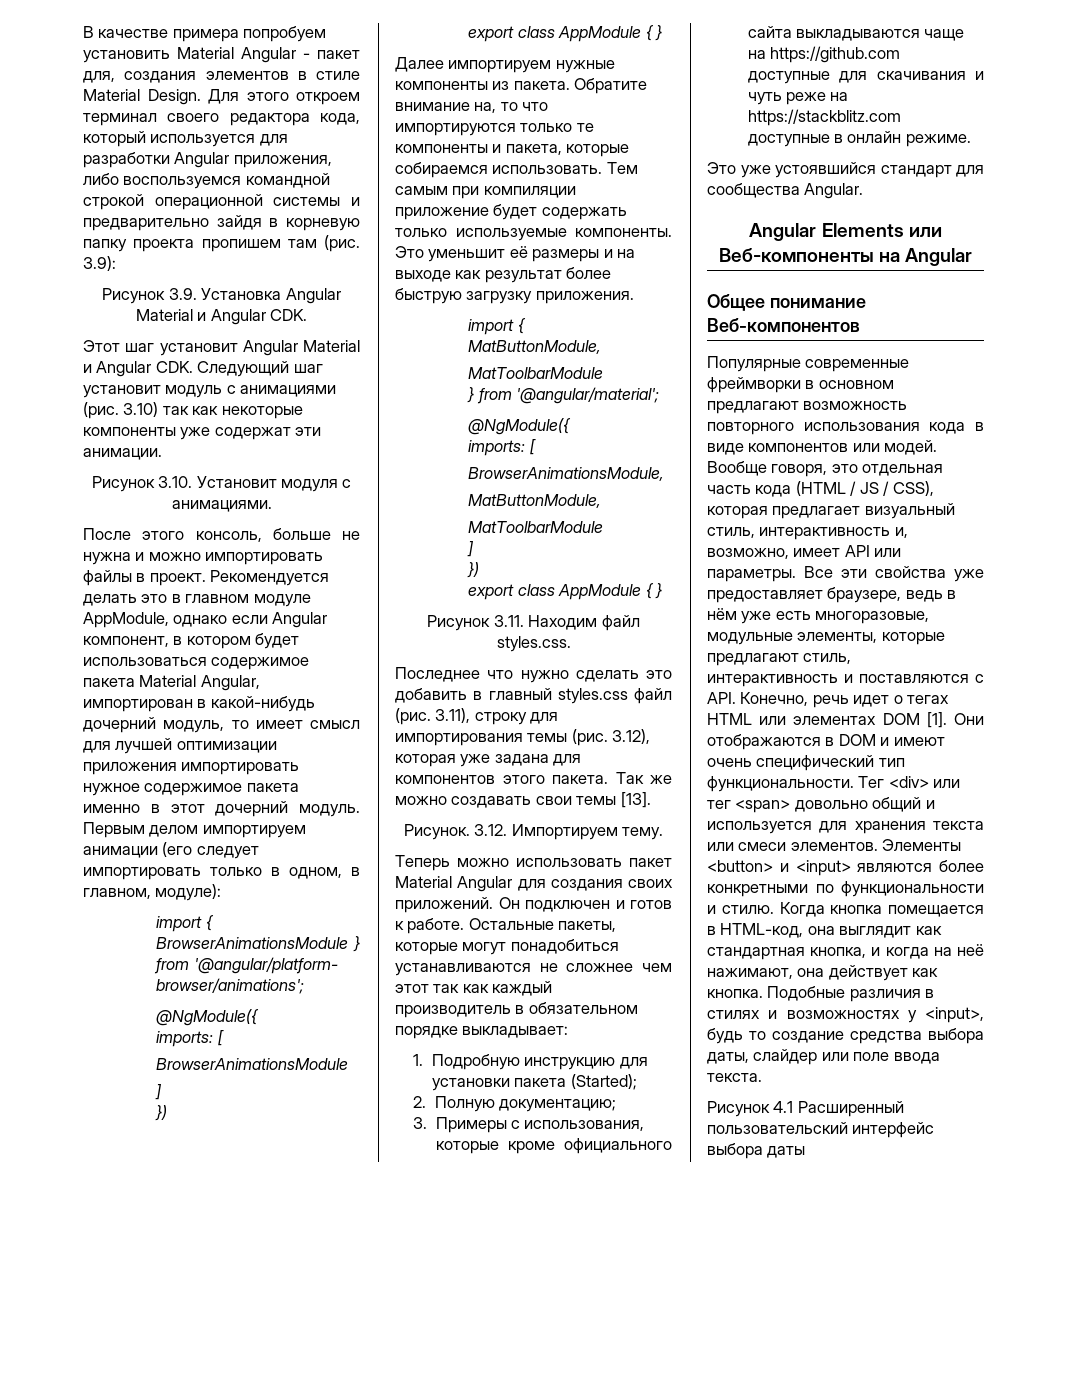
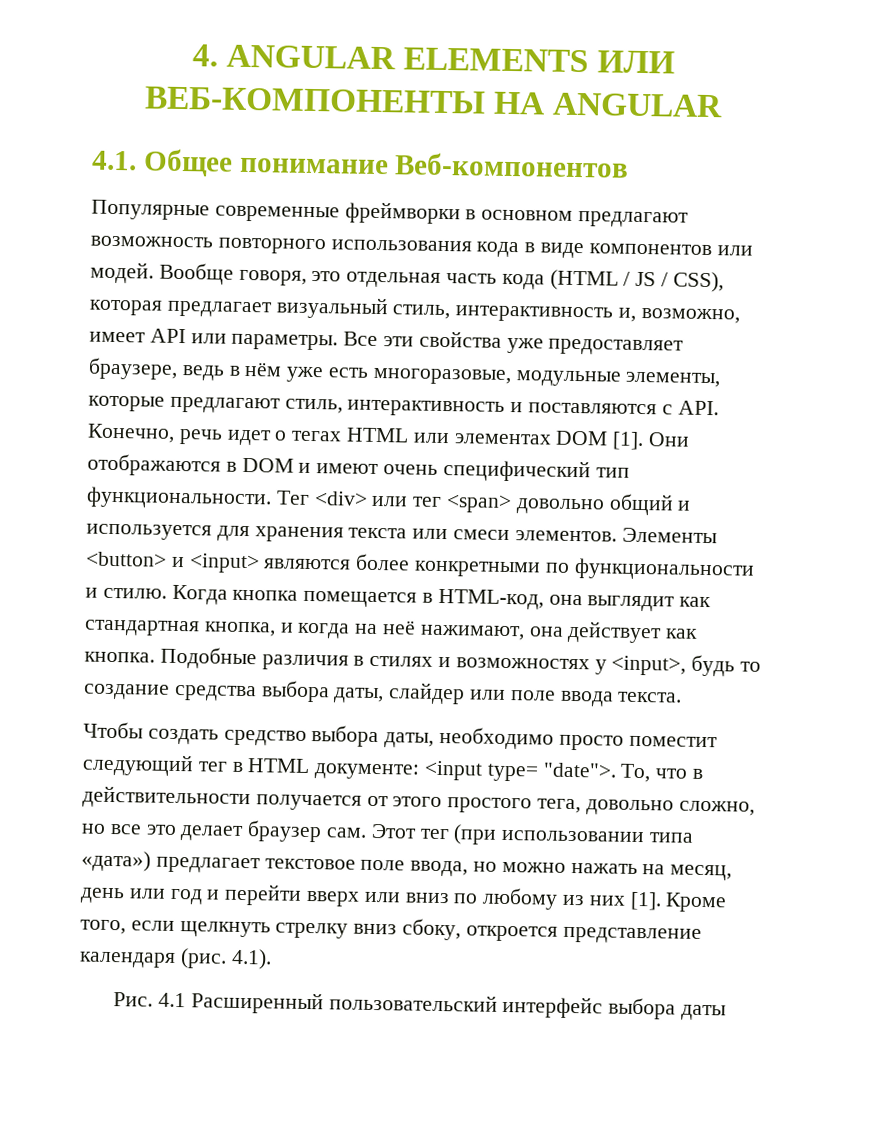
- В качестве примера попробуем установить Material Angular - пакет для, создания элементов в стиле Material Design. Для этого откроем терминал своего редактора кода, который используется для разработки Angular приложения, либо воспользуемся командной строкой операционной системы и предварительно зайдя в корневую папку проекта пропишем там (рис. 3.9):
- Рисунок 3.9. Установка Angular Material и Angular CDK.
- Этот шаг установит Angular Material и Angular CDK. Следующий шаг установит модуль с анимациями (рис. 3.10) так как некоторые компоненты уже содержат эти анимации.
- Рисунок 3.10. Установит модуля с анимациями.
- После этого консоль, больше не нужна и можно импортировать файлы в проект. Рекомендуется делать это в главном модуле AppModule, однако если Angular компонент, в котором будет использоваться содержимое пакета Material Angular, импортирован в какой-нибудь дочерний модуль, то имеет смысл для лучшей оптимизации приложения импортировать нужное содержимое пакета именно в этот дочерний модуль. Первым делом импортируем анимации (его следует импортировать только в одном, в главном, модуле):
- import { BrowserAnimationsModule } from '@angular/platform- browser/animations';
- @NgModule({
- imports: [
- BrowserAnimationsModule
- ]
- })
- export class AppModule { }
- Далее импортируем нужные компоненты из пакета. Обратите внимание на, то что импортируются только те компоненты и пакета, которые собираемся использовать. Тем самым при компиляции приложение будет содержать только используемые компоненты. Это уменьшит её размеры и на выходе как результат более быструю загрузку приложения.
- import {
- MatButtonModule,
- MatToolbarModule
- } from '@angular/material';
- @NgModule({
- imports: [
- BrowserAnimationsModule,
- MatButtonModule,
- MatToolbarModule
- ]
- })
- export class AppModule { }
- Рисунок 3.11. Находим файл styles.css.
- Последнее что нужно сделать это добавить в главный styles.css файл (рис. 3.11), строку для импортирования темы (рис. 3.12), которая уже задана для компонентов этого пакета. Так же можно создавать свои темы [13].
- Рисунок. 3.12. Импортируем тему.
- Теперь можно использовать пакет Material Angular для создания своих приложений. Он подключен и готов к работе. Остальные пакеты, которые могут понадобиться устанавливаются не сложнее чем этот так как каждый производитель в обязательном порядке выкладывает:
- 1. Подробную инструкцию для установки пакета (Started);
- 2. Полную документацию;
- 3. Примеры с использования, которые кроме официального сайта выкладываются чаще на https://github.com доступные для скачивания и чуть реже на https://stackblitz.com доступные в онлайн режиме.
- Это уже устоявшийся стандарт для сообщества Angular.
- Angular Elements или Веб-компоненты на Angular
- Общее понимание Веб-компонентов
+ 4. ANGULAR ELEMENTS ИЛИ ВЕБ-КОМПОНЕНТЫ НА ANGULAR
+ 4.1. Общее понимание Веб-компонентов
- Рисунок 4.1 Расширенный пользовательский интерфейс выбора даты
+ Чтобы создать средство выбора даты, необходимо просто поместит следующий тег в HTML документе: <input type= "date">. То, что в действительности получается от этого простого тега, довольно сложно, но все это делает браузер сам. Этот тег (при использовании типа «дата») предлагает текстовое поле ввода, но можно нажать на месяц, день или год и перейти вверх или вниз по любому из них [1]. Кроме того, если щелкнуть стрелку вниз сбоку, откроется представление календаря (рис. 4.1).
+ Рис. 4.1 Расширенный пользовательский интерфейс выбора даты

